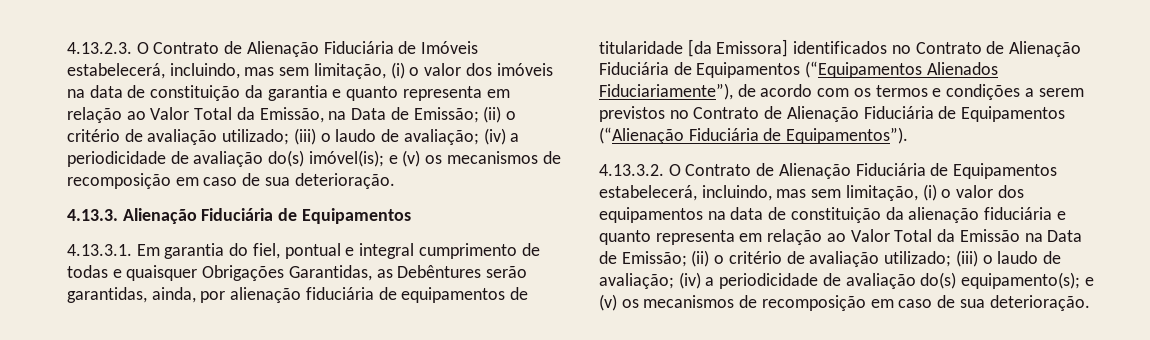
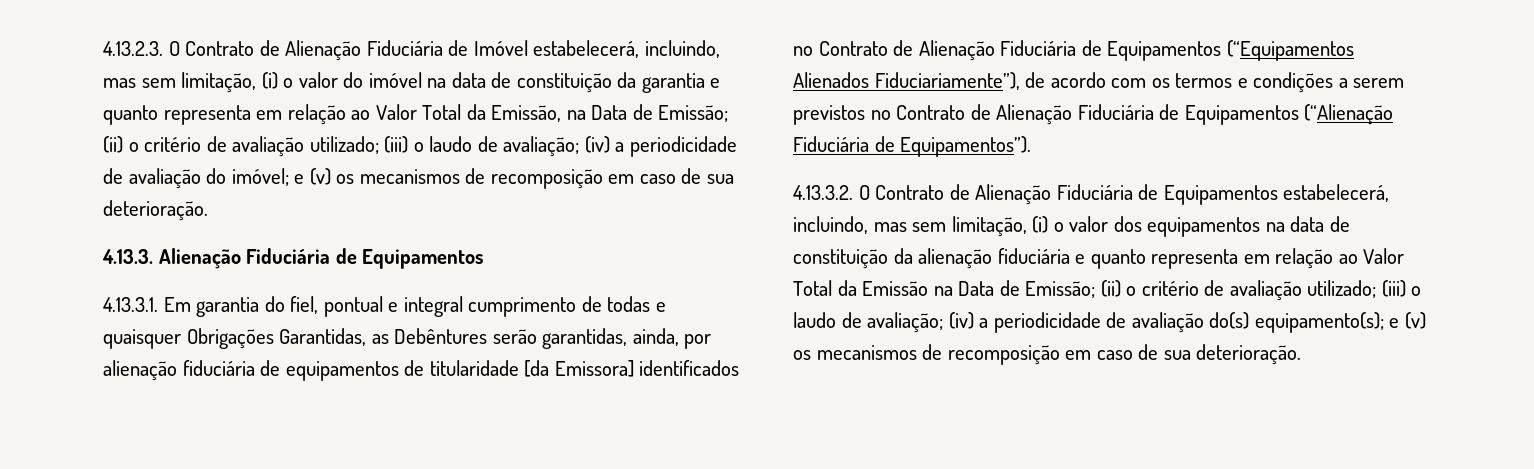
- 4.13.2.3. O Contrato de Alienação Fiduciária de Imóveis estabelecerá, incluindo, mas sem limitação, (i) o valor dos imóveis na data de constituição da garantia e quanto representa em relação ao Valor Total da Emissão, na Data de Emissão; (ii) o critério de avaliação utilizado; (iii) o laudo de avaliação; (iv) a periodicidade de avaliação do(s) imóvel(is); e (v) os mecanismos de recomposição em caso de sua deterioração.
+ 4.13.2.3. O Contrato de Alienação Fiduciária de Imóvel estabelecerá, incluindo, mas sem limitação, (i) o valor do imóvel na data de constituição da garantia e quanto representa em relação ao Valor Total da Emissão, na Data de Emissão; (ii) o critério de avaliação utilizado; (iii) o laudo de avaliação; (iv) a periodicidade de avaliação do imóvel; e (v) os mecanismos de recomposição em caso de sua deterioração.

